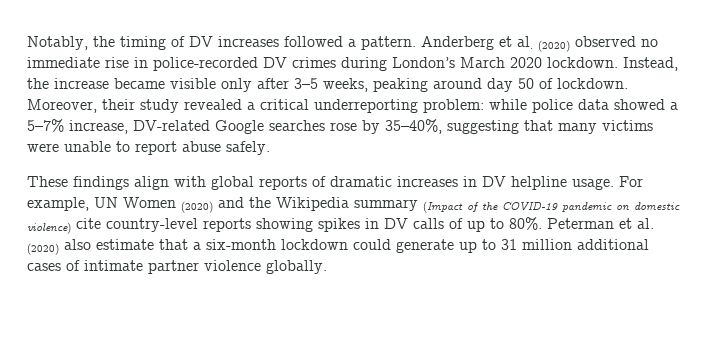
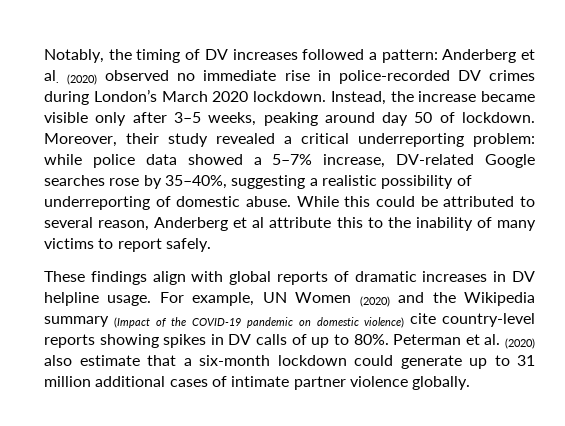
- Notably, the timing of DV increases followed a pattern. Anderberg et al. (2020) observed no immediate rise in police-recorded DV crimes during London’s March 2020 lockdown.
+ Notably, the timing of DV increases followed a pattern: Anderberg et al. (2020) observed no immediate rise in police-recorded DV crimes during London’s March 2020 lockdown.
- Moreover, their study revealed a critical underreporting problem: while police data showed a 5–7% increase, DV-related Google searches rose by 35–40%, suggesting that many victims were unable to report abuse safely.
+ Moreover, their study revealed a critical underreporting problem: while police data showed a 5–7% increase, DV-related Google searches rose by 35–40%, suggesting a realistic possibility of underreporting of domestic abuse. While this could be attributed to several reason, Anderberg et al attribute this to the inability of many victims to report safely.

